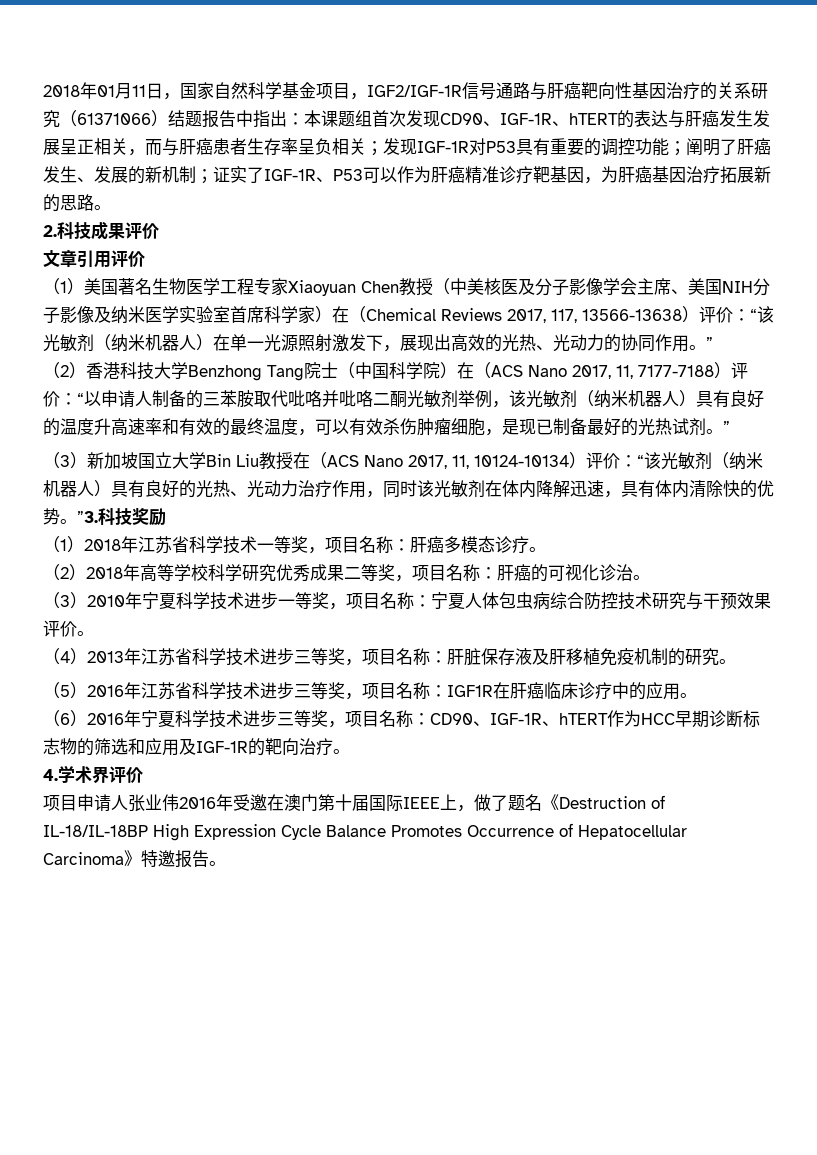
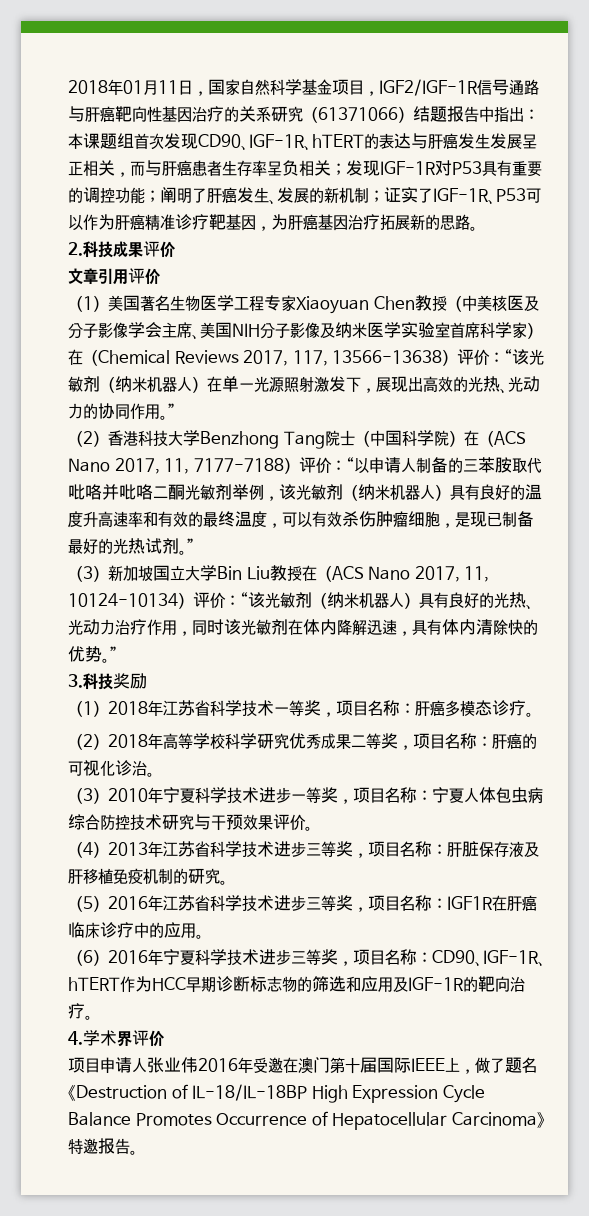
- （3）新加坡国立大学Bin Liu教授在（ACS Nano 2017, 11, 10124-10134）评价：“该光敏剂（纳米机器人）具有良好的光热、光动力治疗作用，同时该光敏剂在体内降解迅速，具有体内清除快的优势。”3.科技奖励
+ （3）新加坡国立大学Bin Liu教授在（ACS Nano 2017, 11, 10124-10134）评价：“该光敏剂（纳米机器人）具有良好的光热、光动力治疗作用，同时该光敏剂在体内降解迅速，具有体内清除快的优势。”
+ 3.科技奖励

